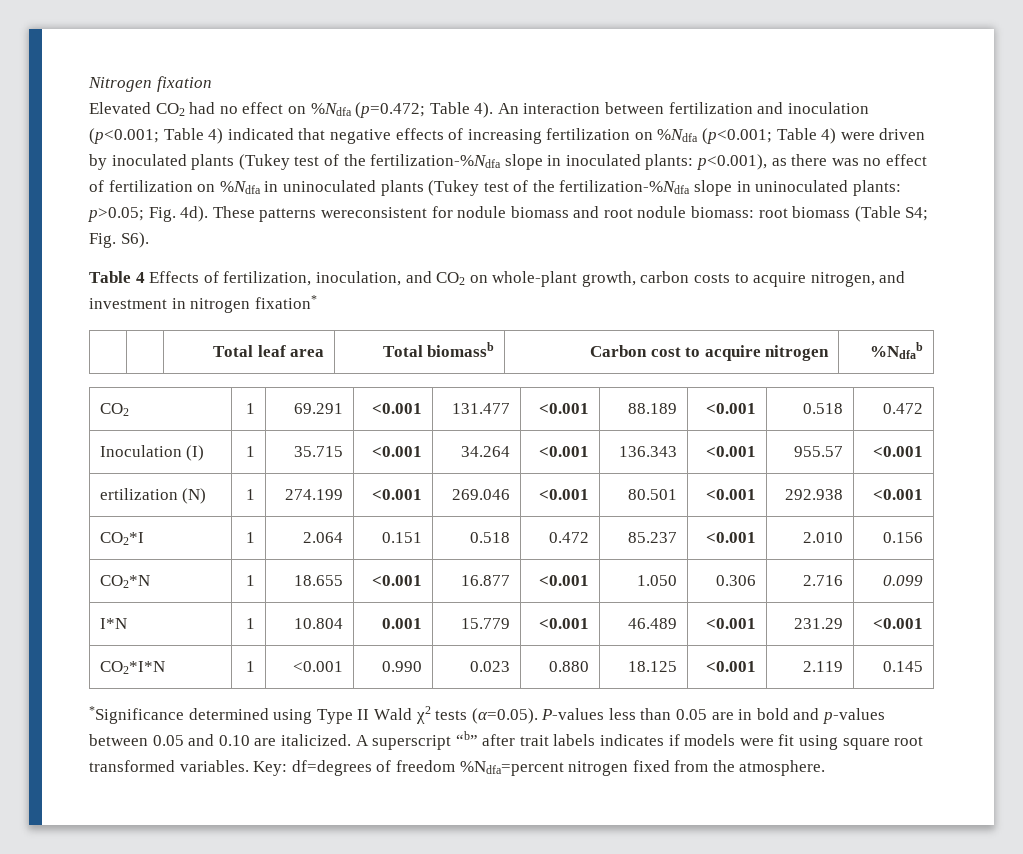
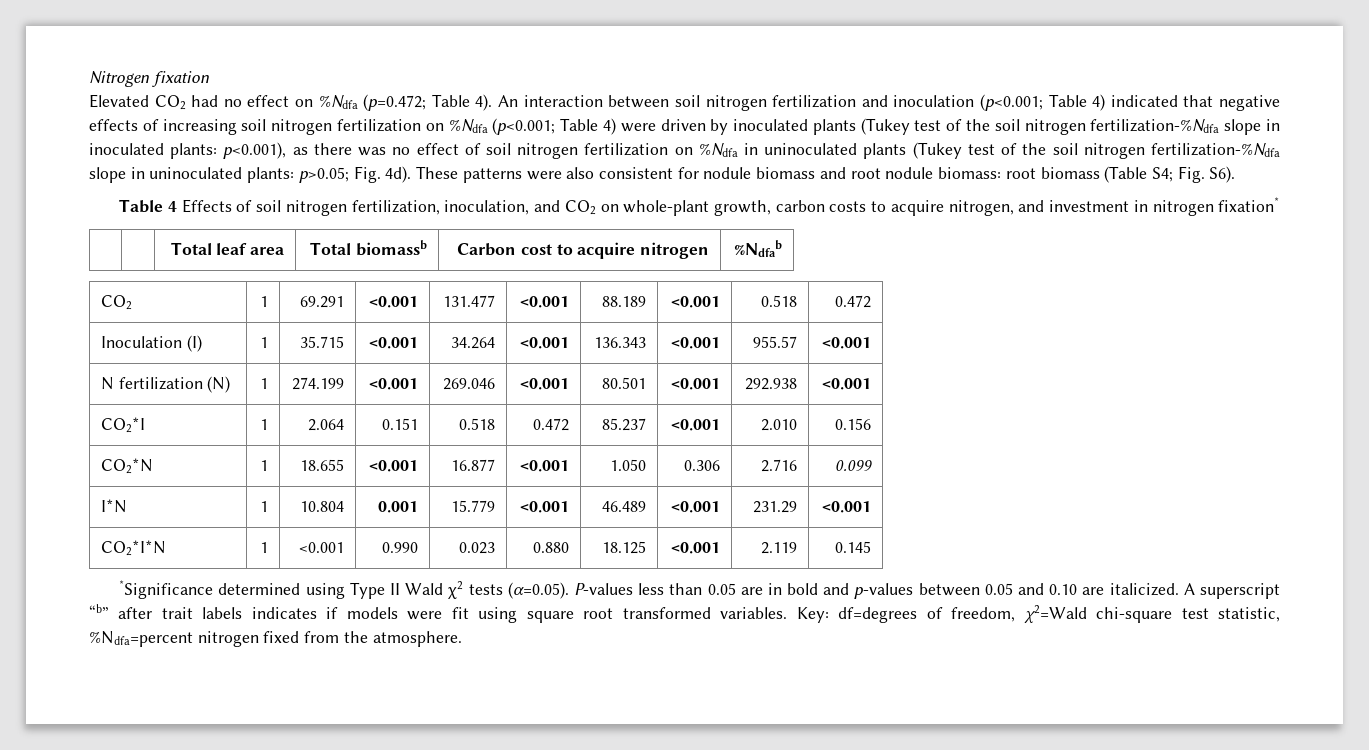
- An interaction between fertilization and inoculation (p<0.001; Table 4) indicated that negative effects of increasing fertilization on %Ndfa (p<0.001; Table 4) were driven by inoculated plants (Tukey test of the fertilization-%Ndfa slope in inoculated plants: p<0.001), as there was no effect of fertilization on %Ndfa in uninoculated plants (Tukey test of the fertilization-%Ndfa slope in uninoculated plants: p>0.05; Fig. 4d).
+ An interaction between soil nitrogen fertilization and inoculation (p<0.001; Table 4) indicated that negative effects of increasing soil nitrogen fertilization on %Ndfa (p<0.001; Table 4) were driven by inoculated plants (Tukey test of the soil nitrogen fertilization-%Ndfa slope in inoculated plants: p<0.001), as there was no effect of soil nitrogen fertilization on %Ndfa in uninoculated plants (Tukey test of the soil nitrogen fertilization-%Ndfa slope in uninoculated plants: p>0.05; Fig. 4d).
- These patterns wereconsistent for nodule biomass and root nodule biomass: root biomass (Table S4; Fig. S6).
+ These patterns were also consistent for nodule biomass and root nodule biomass: root biomass (Table S4; Fig. S6).
- Table 4 Effects of fertilization, inoculation, and CO2 on whole-plant growth, carbon costs to acquire nitrogen, and investment in nitrogen fixation*
+ Table 4 Effects of soil nitrogen fertilization, inoculation, and CO2 on whole-plant growth, carbon costs to acquire nitrogen, and investment in nitrogen fixation*
- ertilization (N) | 1 | 274.199 | <0.001 | 269.046 | <0.001 | 80.501 | <0.001 | 292.938 | <0.001
+ N fertilization (N) | 1 | 274.199 | <0.001 | 269.046 | <0.001 | 80.501 | <0.001 | 292.938 | <0.001
- Key: df=degrees of freedom %Ndfa=percent nitrogen fixed from the atmosphere.
+ Key: df=degrees of freedom, χ2=Wald chi-square test statistic, %Ndfa=percent nitrogen fixed from the atmosphere.

